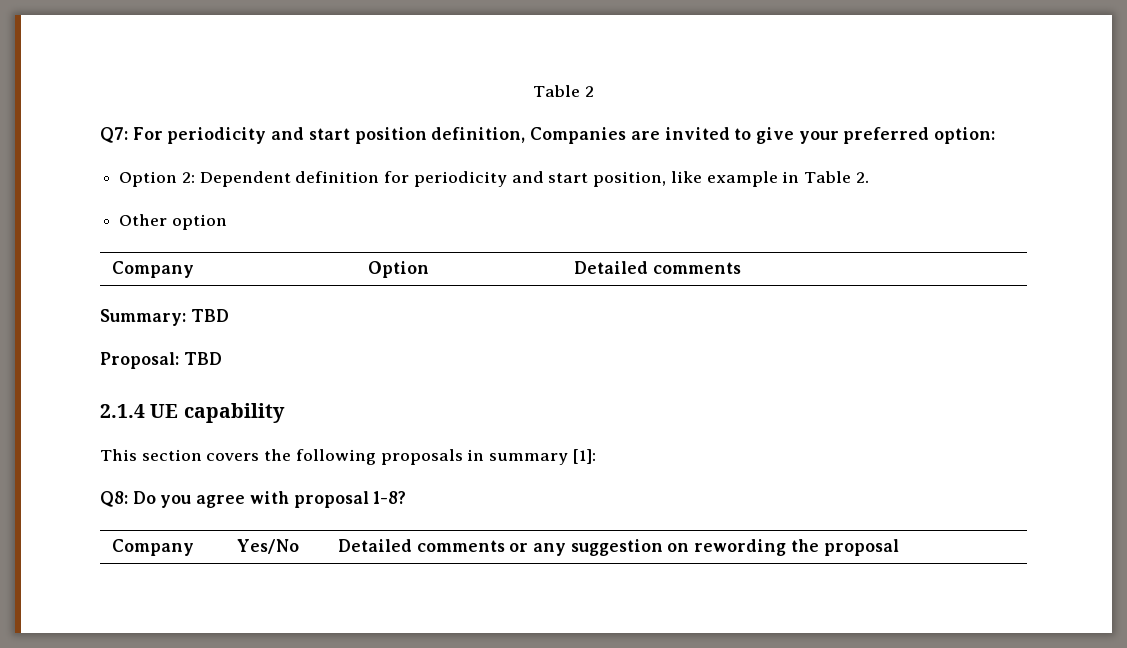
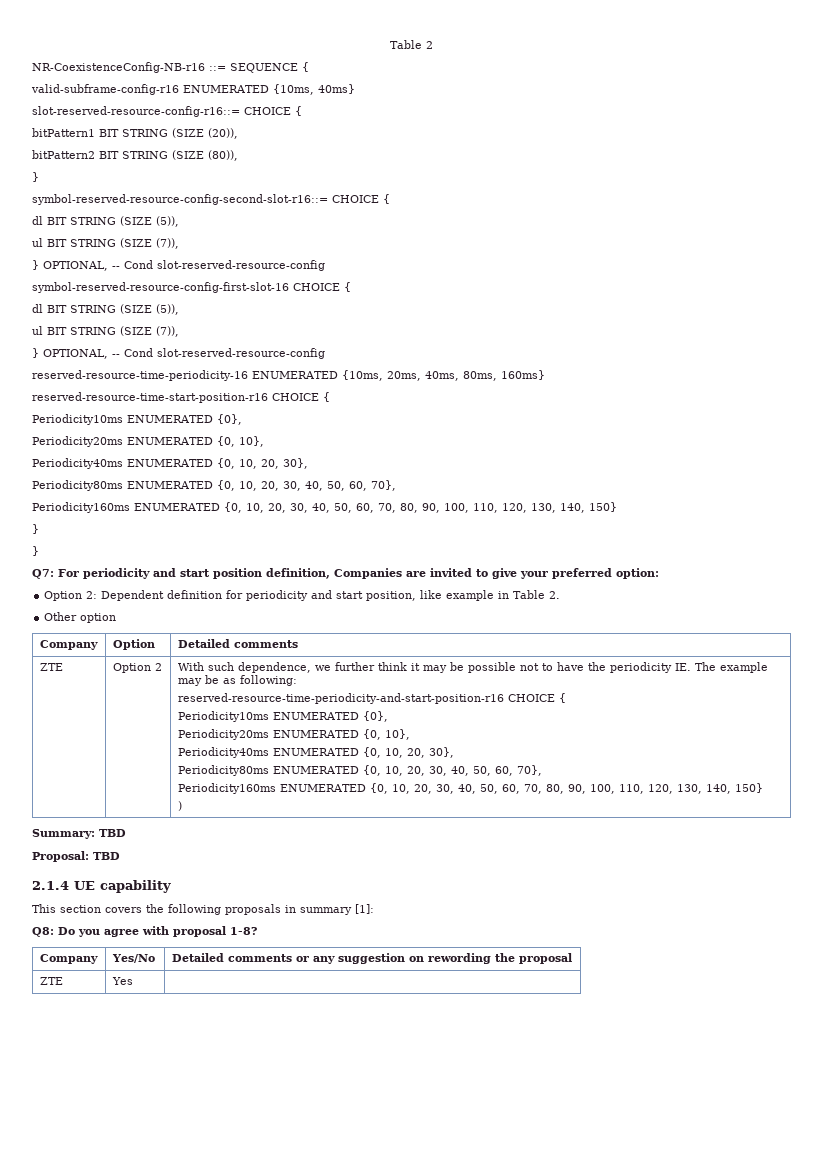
+ NR-CoexistenceConfig-NB-r16 ::= SEQUENCE {
+ valid-subframe-config-r16 ENUMERATED {10ms, 40ms}
+ slot-reserved-resource-config-r16::= CHOICE {
+ bitPattern1 BIT STRING (SIZE (20)),
+ bitPattern2 BIT STRING (SIZE (80)),
+ }
+ symbol-reserved-resource-config-second-slot-r16::= CHOICE {
+ dl BIT STRING (SIZE (5)),
+ ul BIT STRING (SIZE (7)),
+ } OPTIONAL, -- Cond slot-reserved-resource-config
+ symbol-reserved-resource-config-first-slot-16 CHOICE {
+ dl BIT STRING (SIZE (5)),
+ ul BIT STRING (SIZE (7)),
+ } OPTIONAL, -- Cond slot-reserved-resource-config
+ reserved-resource-time-periodicity-16 ENUMERATED {10ms, 20ms, 40ms, 80ms, 160ms}
+ reserved-resource-time-start-position-r16 CHOICE {
+ Periodicity10ms ENUMERATED {0},
+ Periodicity20ms ENUMERATED {0, 10},
+ Periodicity40ms ENUMERATED {0, 10, 20, 30},
+ Periodicity80ms ENUMERATED {0, 10, 20, 30, 40, 50, 60, 70},
+ Periodicity160ms ENUMERATED {0, 10, 20, 30, 40, 50, 60, 70, 80, 90, 100, 110, 120, 130, 140, 150}
+ }
+ }
+ ZTE | Option 2 | With such dependence, we further think it may be possible not to have the periodicity IE. The example may be as following:
+ reserved-resource-time-periodicity-and-start-position-r16 CHOICE {
+ Periodicity10ms ENUMERATED {0},
+ Periodicity20ms ENUMERATED {0, 10},
+ Periodicity40ms ENUMERATED {0, 10, 20, 30},
+ Periodicity80ms ENUMERATED {0, 10, 20, 30, 40, 50, 60, 70},
+ Periodicity160ms ENUMERATED {0, 10, 20, 30, 40, 50, 60, 70, 80, 90, 100, 110, 120, 130, 140, 150}
+ )
+ ZTE | Yes |

